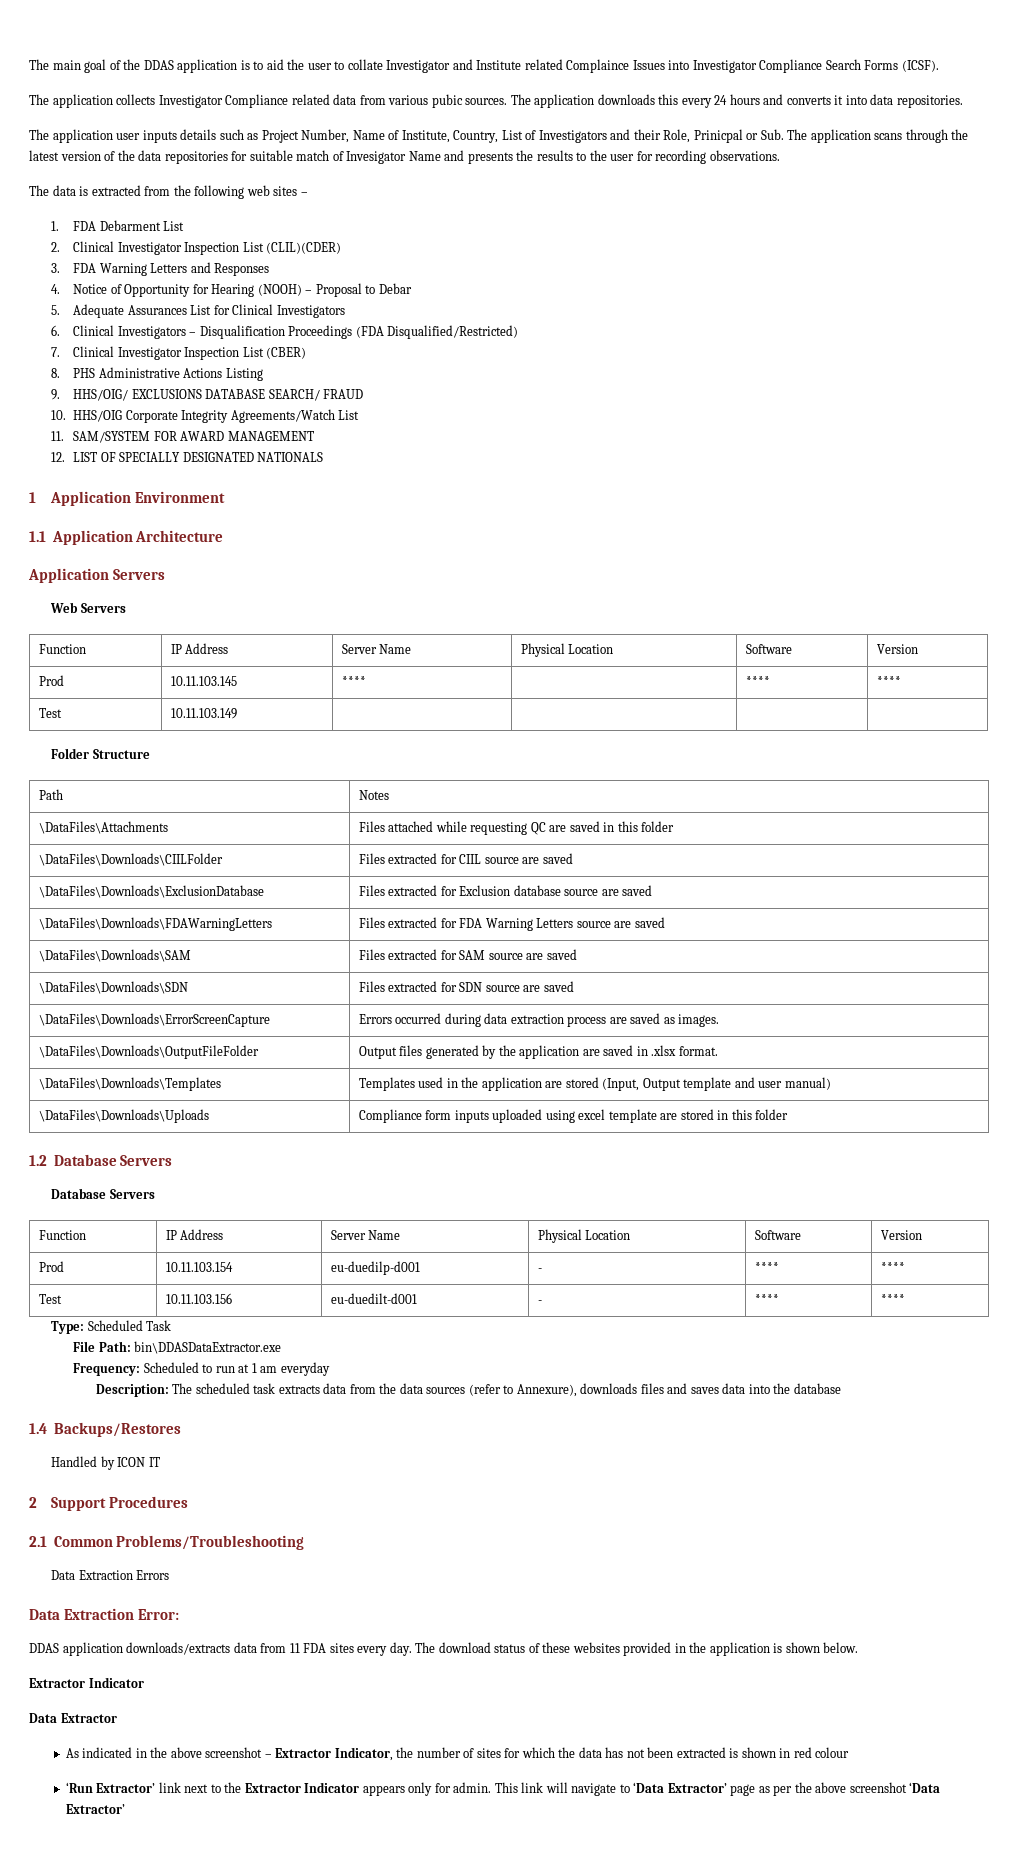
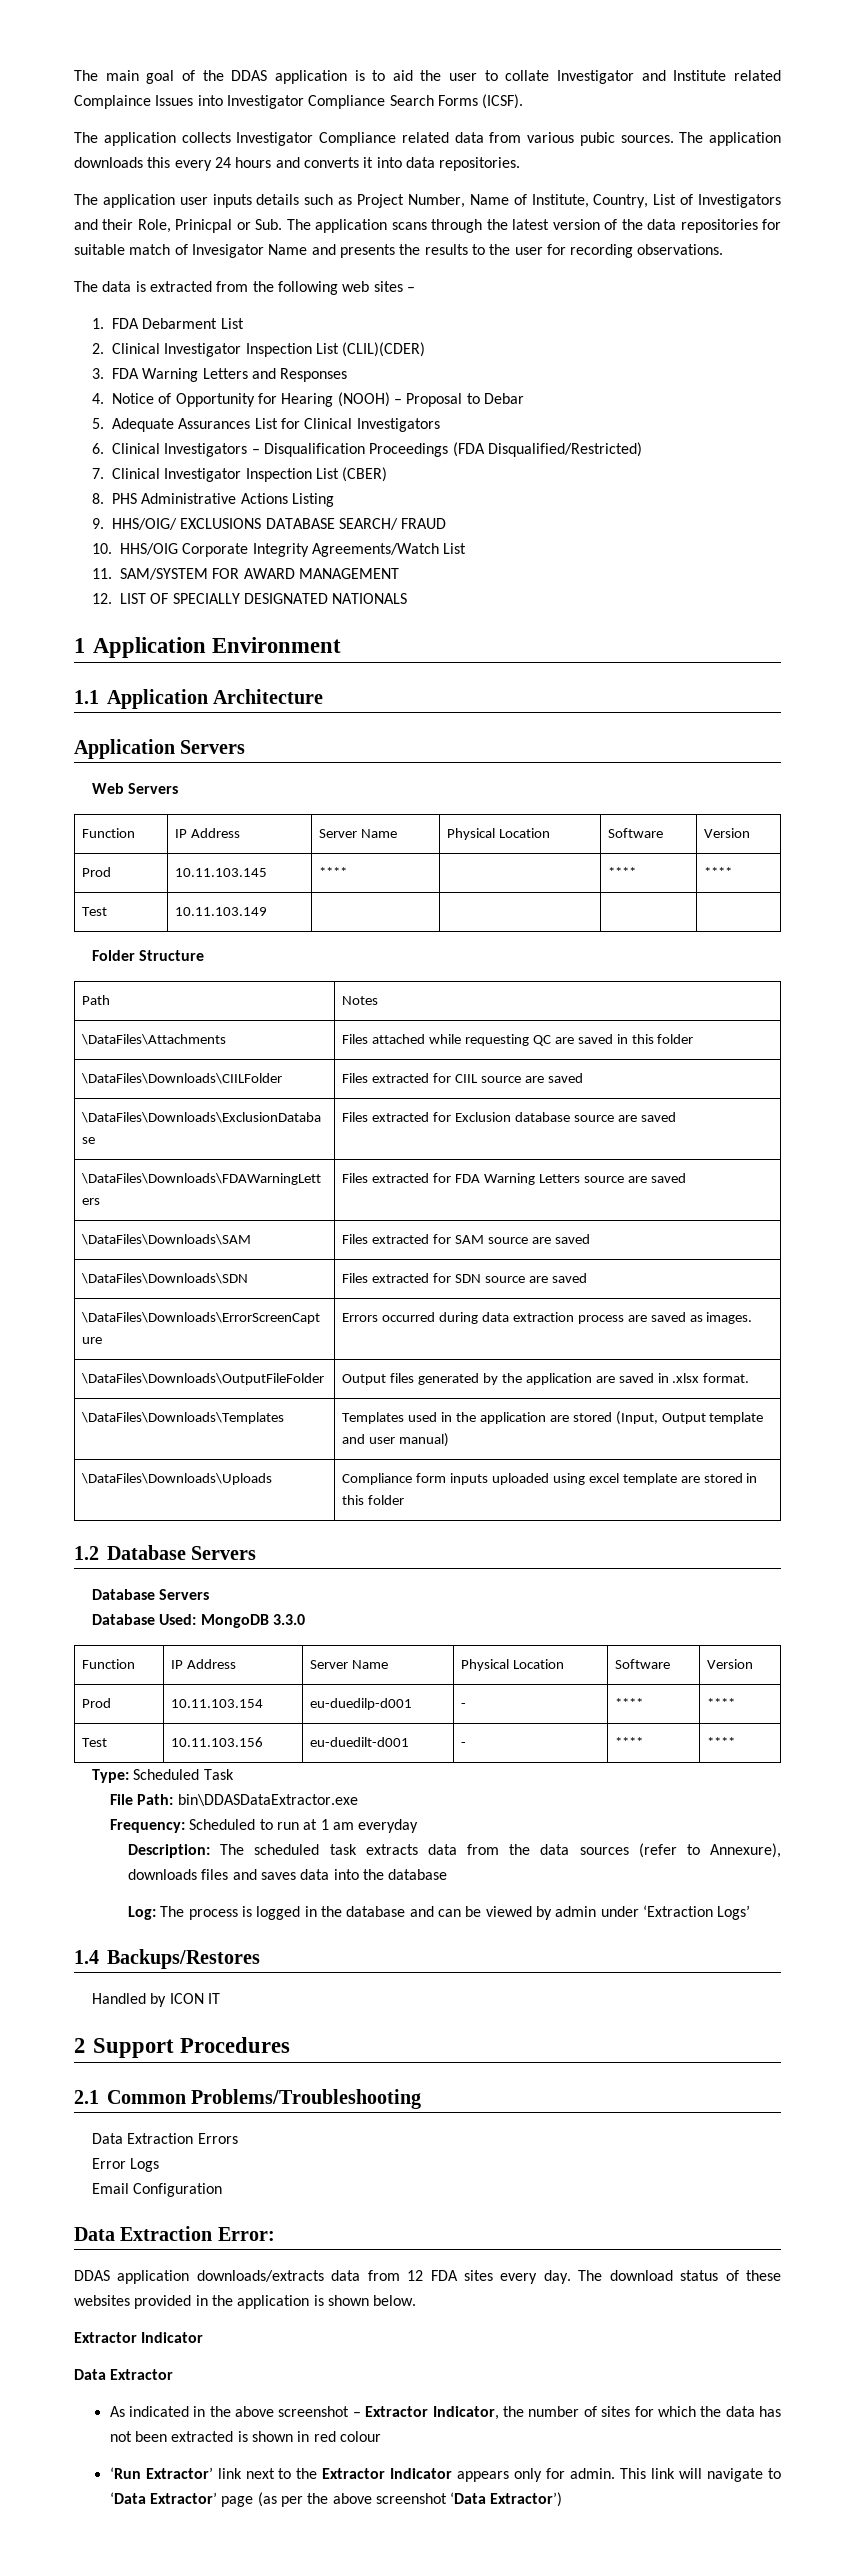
+ Database Used: MongoDB 3.3.0
+ Log: The process is logged in the database and can be viewed by admin under ‘Extraction Logs’
+ Error Logs
+ Email Configuration
- DDAS application downloads/extracts data from 11 FDA sites every day.
+ DDAS application downloads/extracts data from 12 FDA sites every day.
- This link will navigate to ‘Data Extractor’ page as per the above screenshot ‘Data Extractor’
+ This link will navigate to ‘Data Extractor’ page (as per the above screenshot ‘Data Extractor’)

